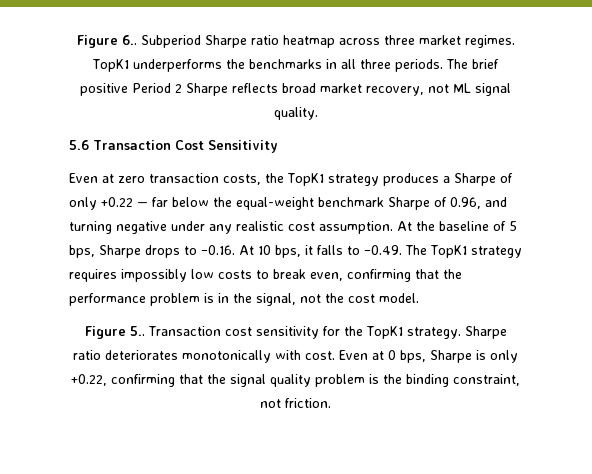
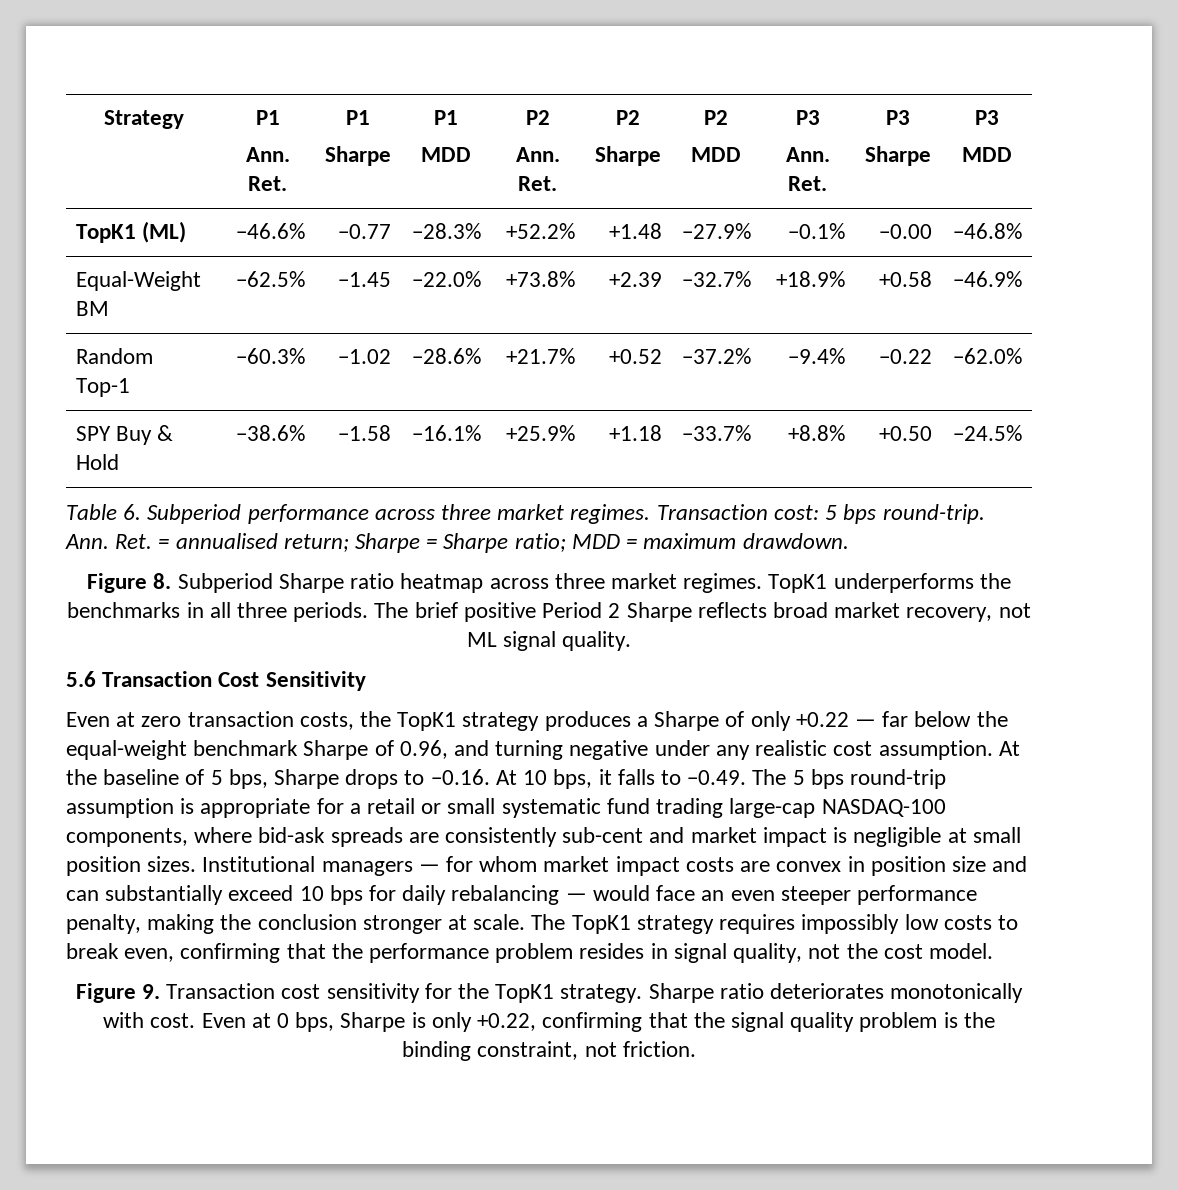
- Figure 6.. Subperiod Sharpe ratio heatmap across three market regimes.
+ Strategy | P1
+ Ann. Ret. | P1
+ Sharpe | P1
+ MDD | P2
+ Ann. Ret. | P2
+ Sharpe | P2
+ MDD | P3
+ Ann. Ret. | P3
+ Sharpe | P3
+ MDD
+ TopK1 (ML) | −46.6% | −0.77 | −28.3% | +52.2% | +1.48 | −27.9% | −0.1% | −0.00 | −46.8%
+ Equal-Weight BM | −62.5% | −1.45 | −22.0% | +73.8% | +2.39 | −32.7% | +18.9% | +0.58 | −46.9%
+ Random Top-1 | −60.3% | −1.02 | −28.6% | +21.7% | +0.52 | −37.2% | −9.4% | −0.22 | −62.0%
+ SPY Buy & Hold | −38.6% | −1.58 | −16.1% | +25.9% | +1.18 | −33.7% | +8.8% | +0.50 | −24.5%
+ Table 6. Subperiod performance across three market regimes. Transaction cost: 5 bps round-trip. Ann. Ret. = annualised return; Sharpe = Sharpe ratio; MDD = maximum drawdown.
+ Figure 8. Subperiod Sharpe ratio heatmap across three market regimes.
- At the baseline of 5 bps, Sharpe drops to −0.16. At 10 bps, it falls to −0.49. The TopK1 strategy requires impossibly low costs to break even, confirming that the performance problem is in the signal, not the cost model.
+ At the baseline of 5 bps, Sharpe drops to −0.16. At 10 bps, it falls to −0.49. The 5 bps round-trip assumption is appropriate for a retail or small systematic fund trading large-cap NASDAQ-100 components, where bid-ask spreads are consistently sub-cent and market impact is negligible at small position sizes. Institutional managers — for whom market impact costs are convex in position size and can substantially exceed 10 bps for daily rebalancing — would face an even steeper performance penalty, making the conclusion stronger at scale. The TopK1 strategy requires impossibly low costs to break even, confirming that the performance problem resides in signal quality, not the cost model.
- Figure 5.. Transaction cost sensitivity for the TopK1 strategy.
+ Figure 9. Transaction cost sensitivity for the TopK1 strategy.

